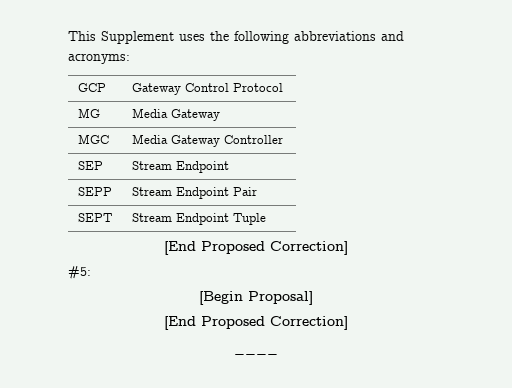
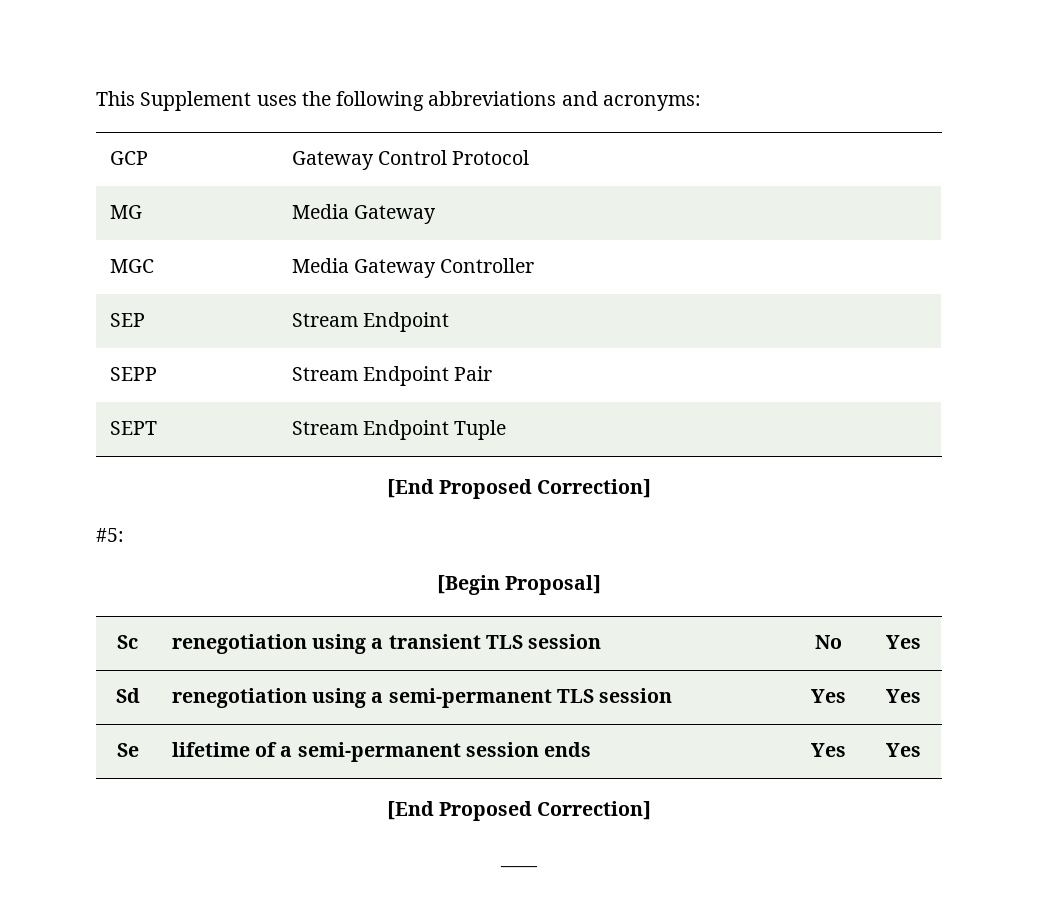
+ Sc | renegotiation using a transient TLS session | No | Yes
+ Sd | renegotiation using a semi-permanent TLS session | Yes | Yes
+ Se | lifetime of a semi-permanent session ends | Yes | Yes

